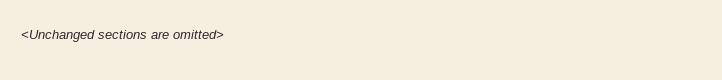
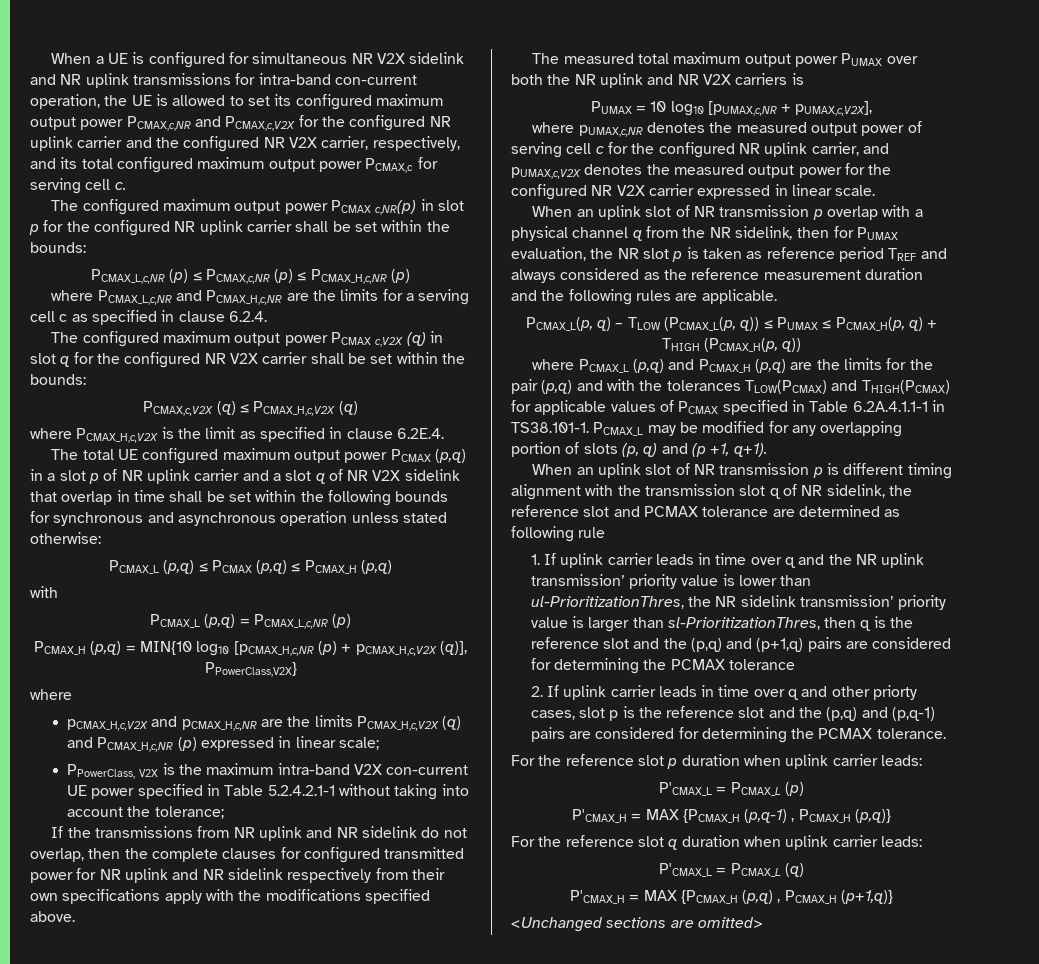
+ When a UE is configured for simultaneous NR V2X sidelink and NR uplink transmissions for intra-band con-current operation, the UE is allowed to set its configured maximum output power PCMAX,c,NR and PCMAX,c,V2X for the configured NR uplink carrier and the configured NR V2X carrier, respectively, and its total configured maximum output power PCMAX,c for serving cell c.
+ The configured maximum output power PCMAX c,NR(p) in slot p for the configured NR uplink carrier shall be set within the bounds:
+ PCMAX_L,c,NR (p) ≤ PCMAX,c,NR (p) ≤ PCMAX_H,c,NR (p)
+ where PCMAX_L,c,NR and PCMAX_H,c,NR are the limits for a serving cell c as specified in clause 6.2.4.
+ The configured maximum output power PCMAX c,V2X (q) in slot q for the configured NR V2X carrier shall be set within the bounds:
+ PCMAX,c,V2X (q) ≤ PCMAX_H,c,V2X (q)
+ where PCMAX_H,c,V2X is the limit as specified in clause 6.2E.4.
+ The total UE configured maximum output power PCMAX (p,q) in a slot p of NR uplink carrier and a slot q of NR V2X sidelink that overlap in time shall be set within the following bounds for synchronous and asynchronous operation unless stated otherwise:
+ PCMAX_L (p,q) ≤ PCMAX (p,q) ≤ PCMAX_H (p,q)
+ with
+ PCMAX_L (p,q) = PCMAX_L,c,NR (p)
+ PCMAX_H (p,q) = MIN{10 log10 [pCMAX_H,c,NR (p) + pCMAX_H,c,V2X (q)], PPowerClass,V2X}
+ where
+ pCMAX_H,c,V2X and pCMAX_H,c,NR are the limits PCMAX_H,c,V2X (q) and PCMAX_H,c,NR (p) expressed in linear scale;
+ PPowerClass, V2X is the maximum intra-band V2X con-current UE power specified in Table 5.2.4.2.1-1 without taking into account the tolerance;
+ If the transmissions from NR uplink and NR sidelink do not overlap, then the complete clauses for configured transmitted power for NR uplink and NR sidelink respectively from their own specifications apply with the modifications specified above.
+ The measured total maximum output power PUMAX over both the NR uplink and NR V2X carriers is
+ PUMAX = 10 log10 [pUMAX,c,NR + pUMAX,c,V2X],
+ where pUMAX,c,NR denotes the measured output power of serving cell c for the configured NR uplink carrier, and pUMAX,c,V2X denotes the measured output power for the configured NR V2X carrier expressed in linear scale.
+ When an uplink slot of NR transmission p overlap with a physical channel q from the NR sidelink, then for PUMAX evaluation, the NR slot p is taken as reference period TREF and always considered as the reference measurement duration and the following rules are applicable.
+ PCMAX_L(p, q) – TLOW (PCMAX_L(p, q)) ≤ PUMAX ≤ PCMAX_H(p, q) + THIGH (PCMAX_H(p, q))
+ where PCMAX_L (p,q) and PCMAX_H (p,q) are the limits for the pair (p,q) and with the tolerances TLOW(PCMAX) and THIGH(PCMAX) for applicable values of PCMAX specified in Table 6.2A.4.1.1-1 in TS38.101-1. PCMAX_L may be modified for any overlapping portion of slots (p, q) and (p +1, q+1).
+ When an uplink slot of NR transmission p is different timing alignment with the transmission slot q of NR sidelink, the reference slot and PCMAX tolerance are determined as following rule
+ 1. If uplink carrier leads in time over q and the NR uplink transmission’ priority value is lower than ul-PrioritizationThres, the NR sidelink transmission’ priority value is larger than sl-PrioritizationThres, then q is the reference slot and the (p,q) and (p+1,q) pairs are considered for determining the PCMAX tolerance
+ 2. If uplink carrier leads in time over q and other priorty cases, slot p is the reference slot and the (p,q) and (p,q-1) pairs are considered for determining the PCMAX tolerance.
+ For the reference slot p duration when uplink carrier leads:
+ P'CMAX_L = PCMAX_L (p)
+ P'CMAX_H = MAX {PCMAX_H (p,q-1) , PCMAX_H (p,q)}
+ For the reference slot q duration when uplink carrier leads:
+ P'CMAX_L = PCMAX_L (q)
+ P'CMAX_H = MAX {PCMAX_H (p,q) , PCMAX_H (p+1,q)}

